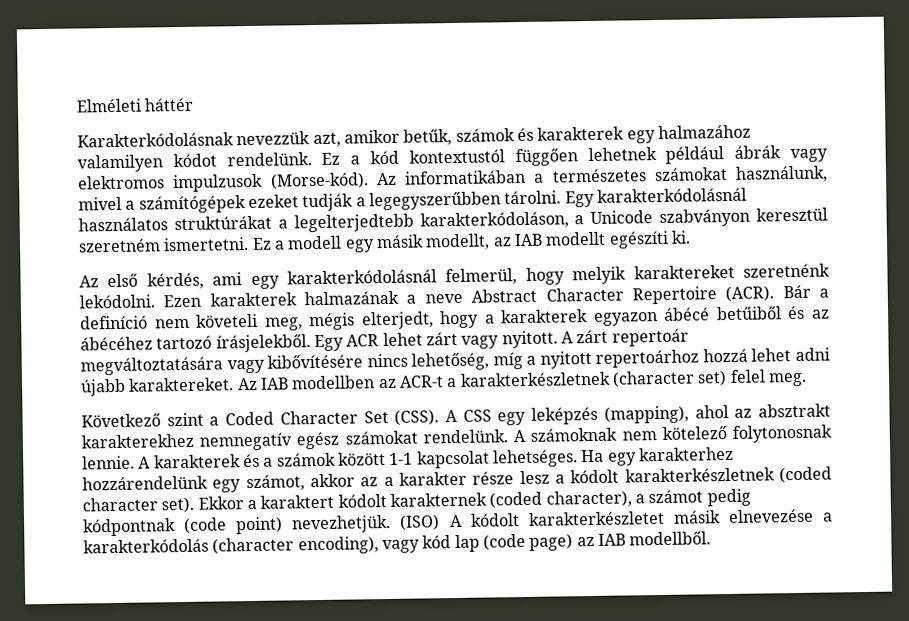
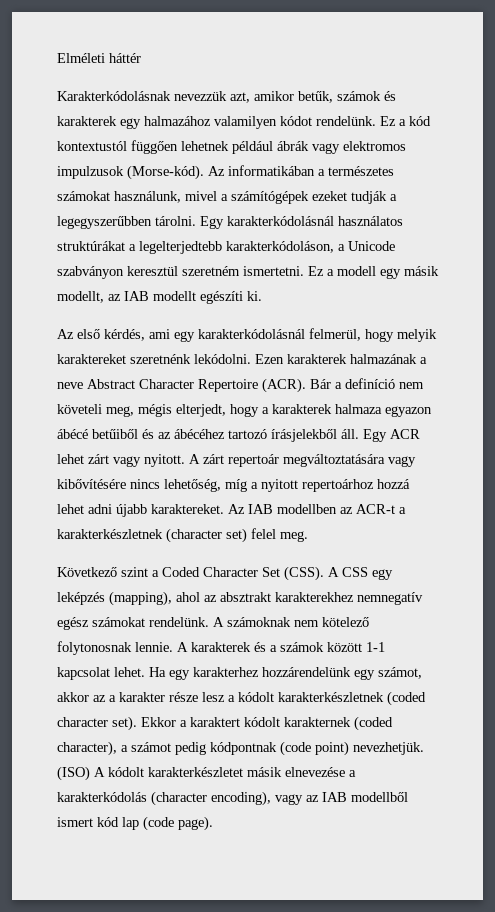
- Bár a definíció nem követeli meg, mégis elterjedt, hogy a karakterek egyazon ábécé betűiből és az ábécéhez tartozó írásjelekből.
+ Bár a definíció nem követeli meg, mégis elterjedt, hogy a karakterek halmaza egyazon ábécé betűiből és az ábécéhez tartozó írásjelekből áll.
- A karakterek és a számok között 1-1 kapcsolat lehetséges.
+ A karakterek és a számok között 1-1 kapcsolat lehet.
- (ISO) A kódolt karakterkészletet másik elnevezése a karakterkódolás (character encoding), vagy kód lap (code page) az IAB modellből.
+ (ISO) A kódolt karakterkészletet másik elnevezése a karakterkódolás (character encoding), vagy az IAB modellből ismert kód lap (code page).

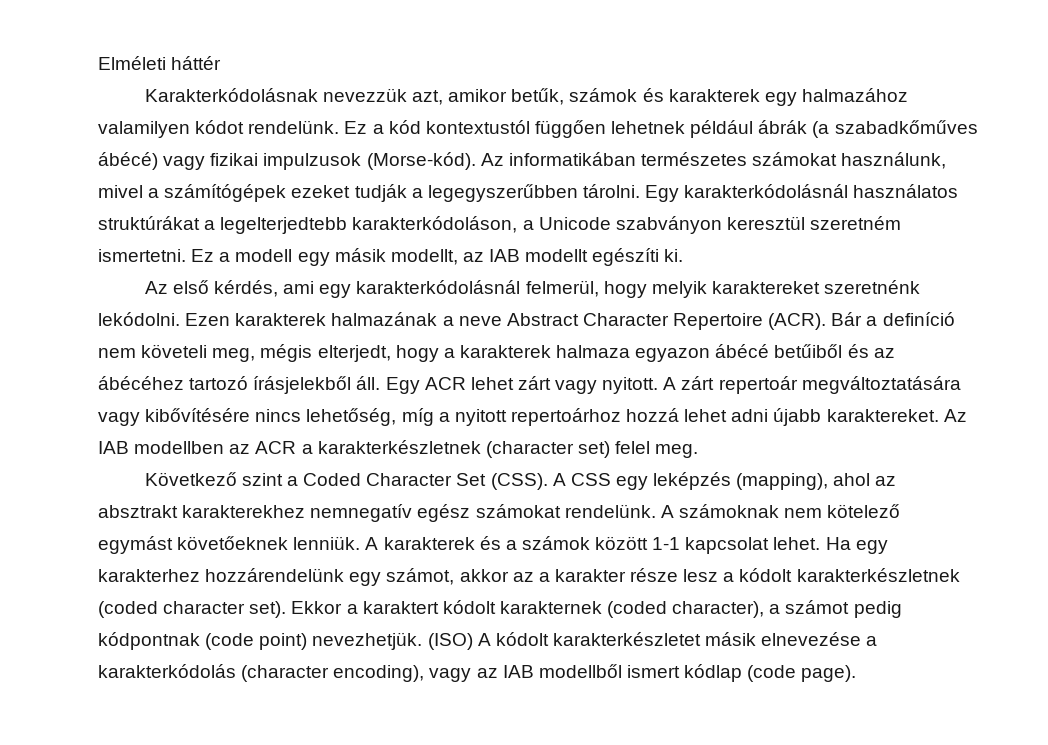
- Ez a kód kontextustól függően lehetnek például ábrák vagy elektromos impulzusok (Morse-kód).
+ Ez a kód kontextustól függően lehetnek például ábrák (a szabadkőműves ábécé) vagy fizikai impulzusok (Morse-kód).
- Az informatikában a természetes számokat használunk, mivel a számítógépek ezeket tudják a legegyszerűbben tárolni.
+ Az informatikában természetes számokat használunk, mivel a számítógépek ezeket tudják a legegyszerűbben tárolni.
- Az IAB modellben az ACR-t a karakterkészletnek (character set) felel meg.
+ Az IAB modellben az ACR a karakterkészletnek (character set) felel meg.
- A számoknak nem kötelező folytonosnak lennie.
+ A számoknak nem kötelező egymást követőeknek lenniük.
- (ISO) A kódolt karakterkészletet másik elnevezése a karakterkódolás (character encoding), vagy az IAB modellből ismert kód lap (code page).
+ (ISO) A kódolt karakterkészletet másik elnevezése a karakterkódolás (character encoding), vagy az IAB modellből ismert kódlap (code page).

